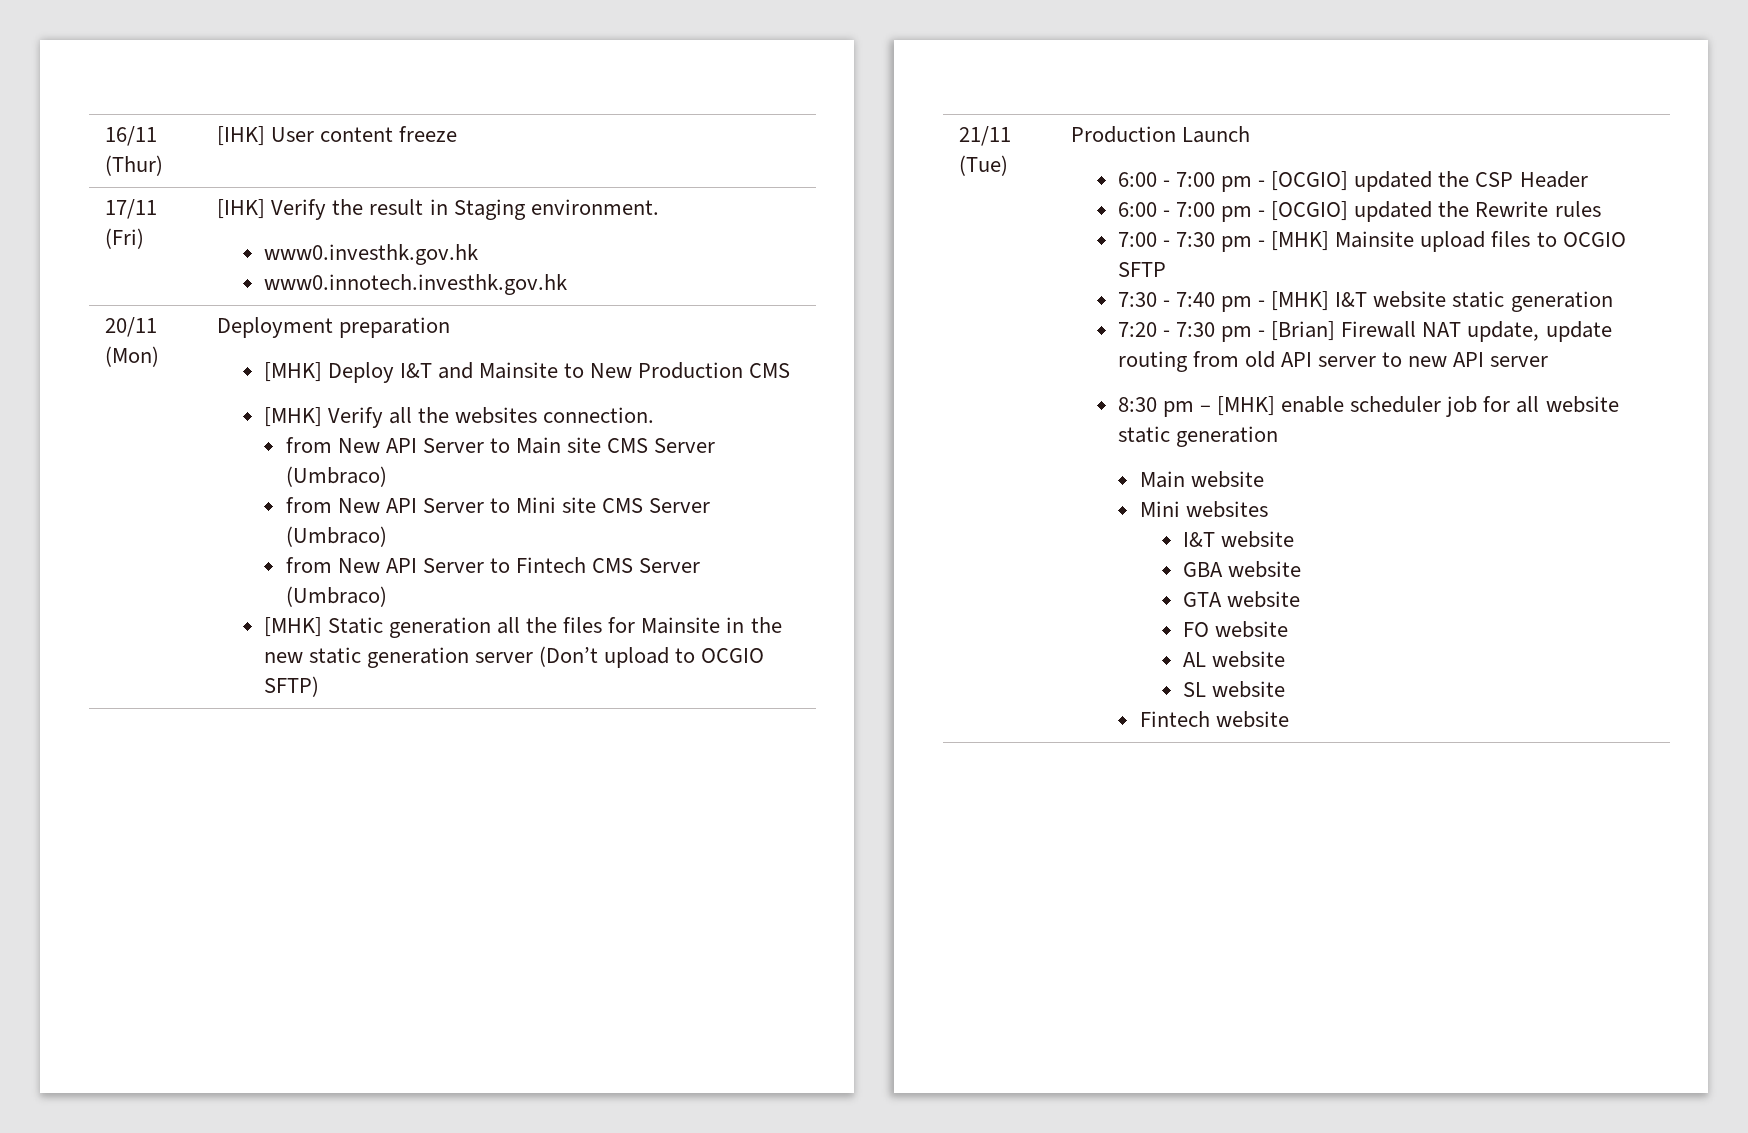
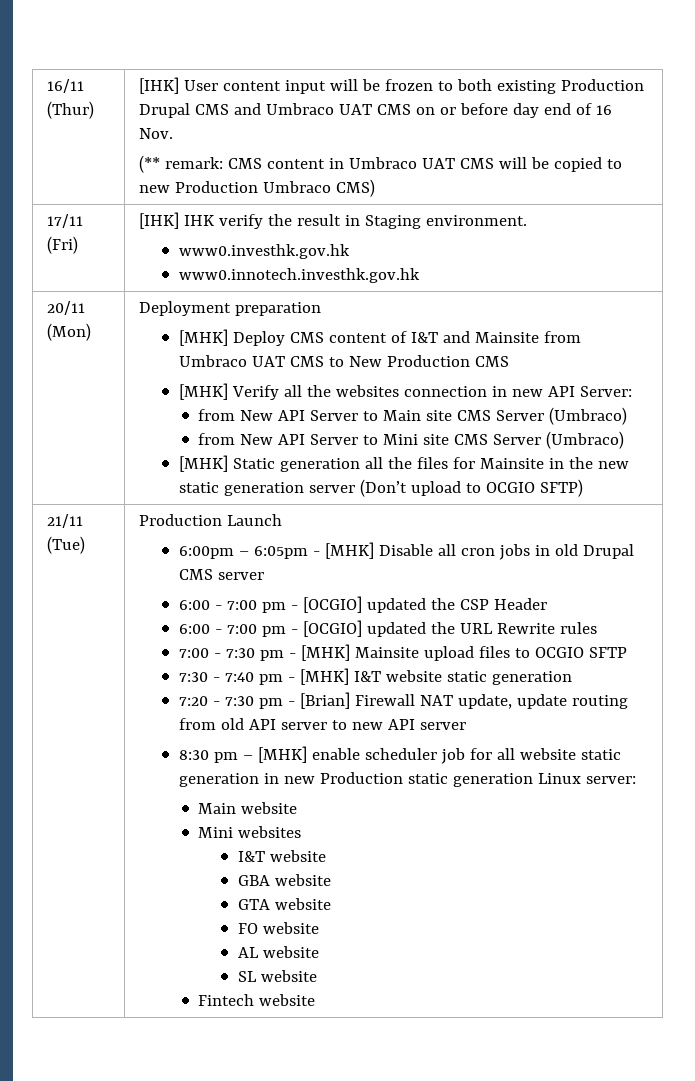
- [IHK] User content freeze
+ [IHK] User content input will be frozen to both existing Production Drupal CMS and Umbraco UAT CMS on or before day end of 16 Nov.
+ (** remark: CMS content in Umbraco UAT CMS will be copied to new Production Umbraco CMS)
- 17/11 (Fri) | [IHK] Verify the result in Staging environment.
+ 17/11 (Fri) | [IHK] IHK verify the result in Staging environment.
- [MHK] Deploy I&T and Mainsite to New Production CMS
+ [MHK] Deploy CMS content of I&T and Mainsite from Umbraco UAT CMS to New Production CMS
- [MHK] Verify all the websites connection.
+ [MHK] Verify all the websites connection in new API Server:
- from New API Server to Fintech CMS Server (Umbraco)
+ 6:00pm – 6:05pm - [MHK] Disable all cron jobs in old Drupal CMS server
- 6:00 - 7:00 pm - [OCGIO] updated the Rewrite rules
+ 6:00 - 7:00 pm - [OCGIO] updated the URL Rewrite rules
- 8:30 pm – [MHK] enable scheduler job for all website static generation
+ 8:30 pm – [MHK] enable scheduler job for all website static generation in new Production static generation Linux server:

